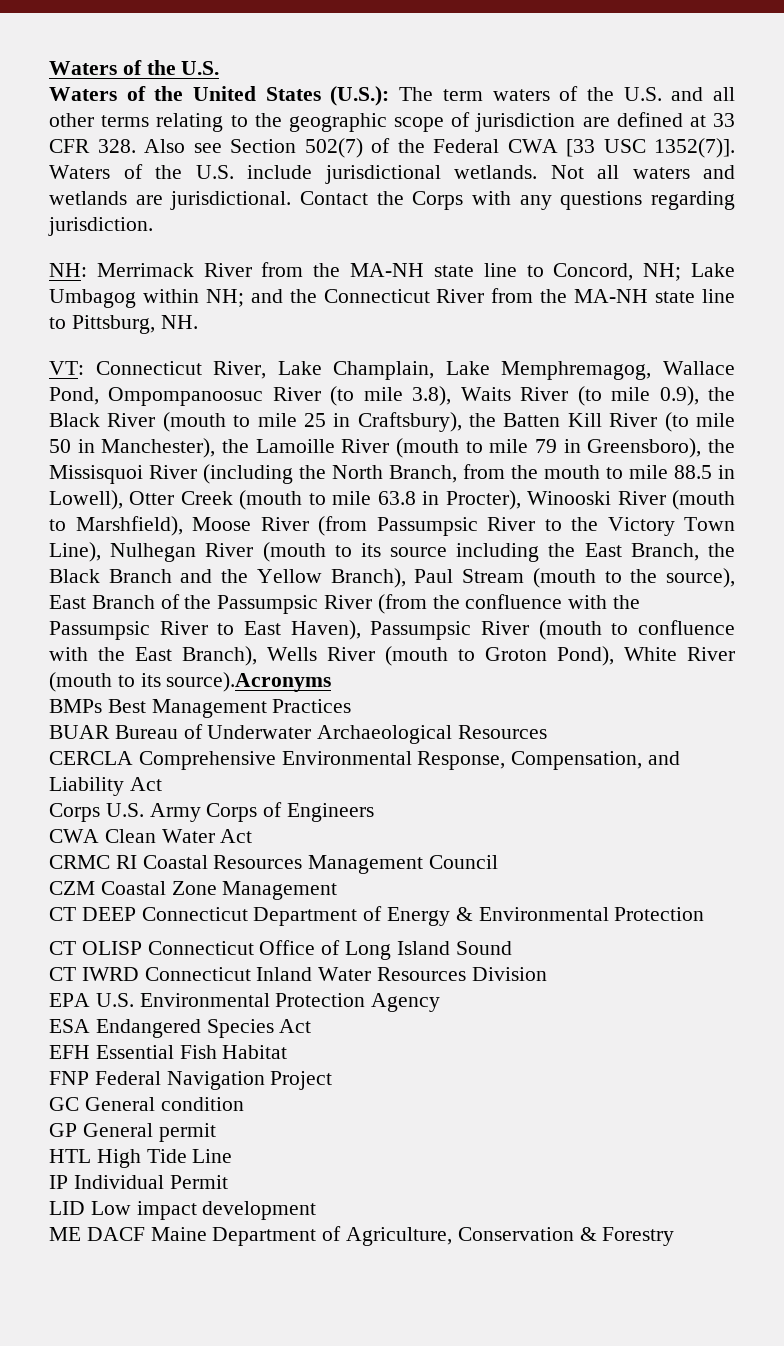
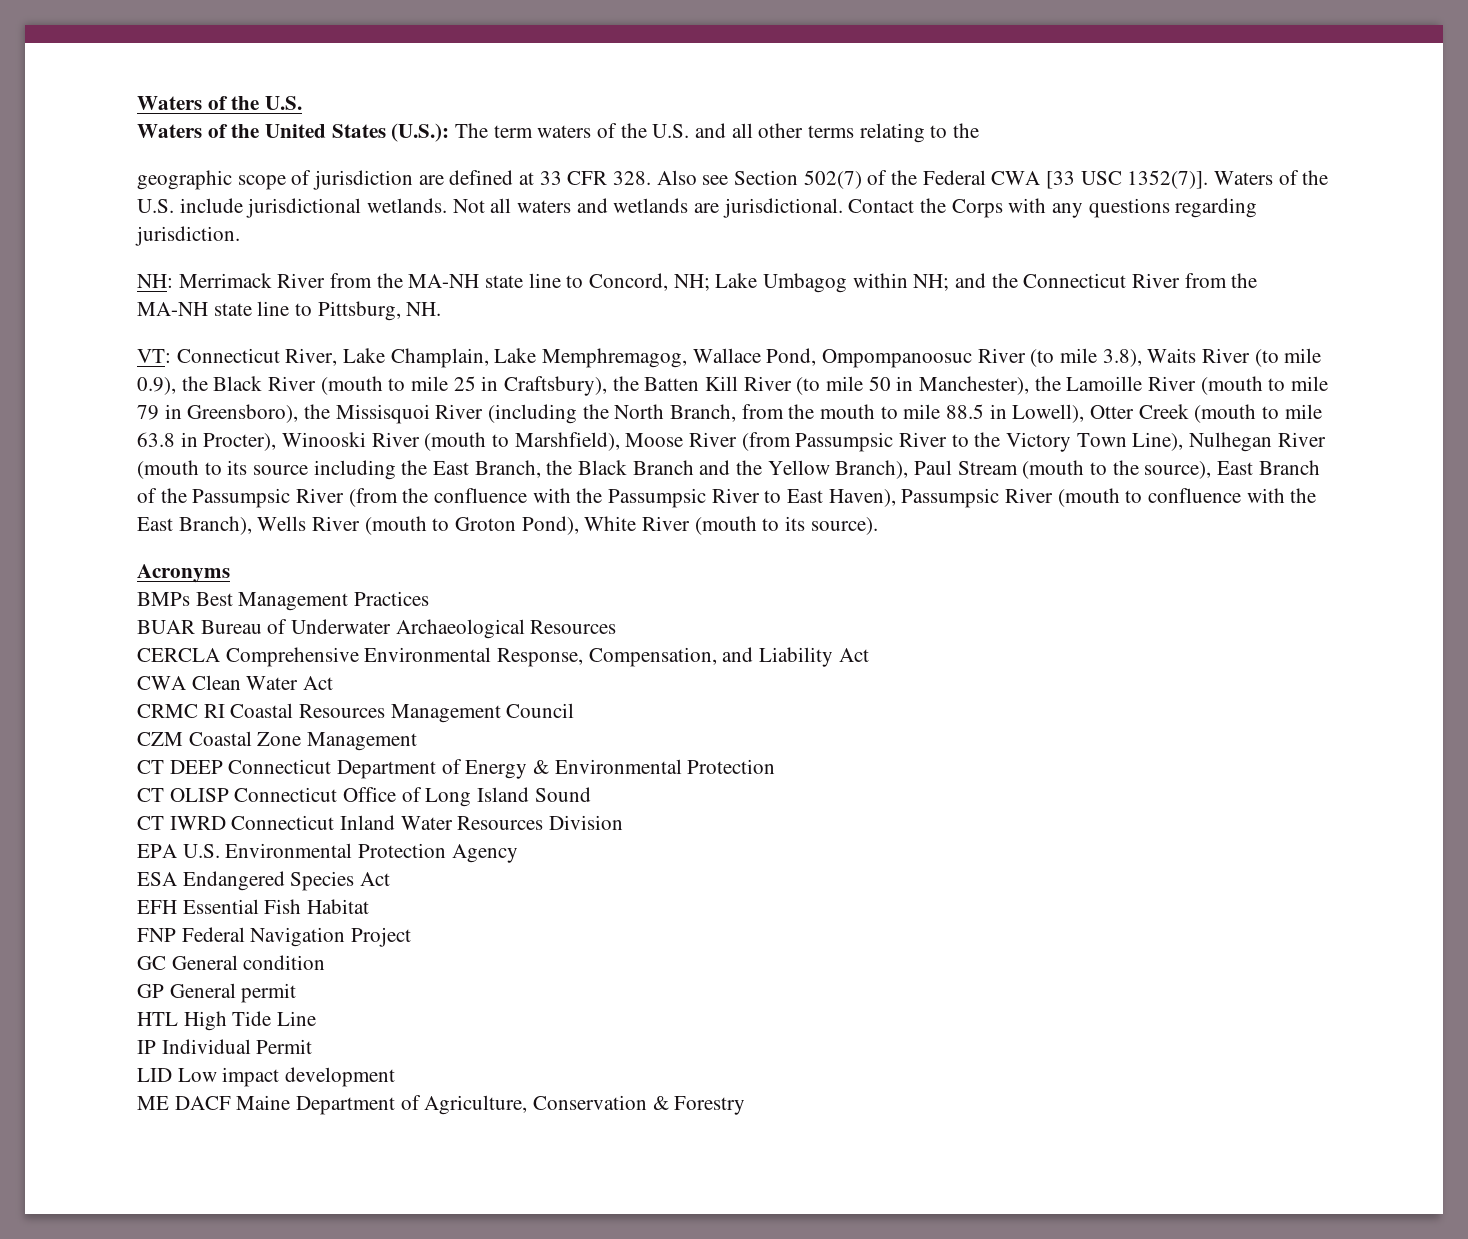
- Waters of the United States (U.S.): The term waters of the U.S. and all other terms relating to the geographic scope of jurisdiction are defined at 33 CFR 328. Also see Section 502(7) of the Federal CWA [33 USC 1352(7)].
+ Waters of the United States (U.S.): The term waters of the U.S. and all other terms relating to the
+ geographic scope of jurisdiction are defined at 33 CFR 328. Also see Section 502(7) of the Federal CWA [33 USC 1352(7)].
- Connecticut River, Lake Champlain, Lake Memphremagog, Wallace Pond, Ompompanoosuc River (to mile 3.8), Waits River (to mile 0.9), the Black River (mouth to mile 25 in Craftsbury), the Batten Kill River (to mile 50 in Manchester), the Lamoille River (mouth to mile 79 in Greensboro), the Missisquoi River (including the North Branch, from the mouth to mile 88.5 in Lowell), Otter Creek (mouth to mile 63.8 in Procter), Winooski River (mouth to Marshfield), Moose River (from Passumpsic River to the Victory Town Line), Nulhegan River (mouth to its source including the East Branch, the Black Branch and the Yellow Branch), Paul Stream (mouth to the source), East Branch of the Passumpsic River (from the confluence with the Passumpsic River to East Haven), Passumpsic River (mouth to confluence with the East Branch), Wells River (mouth to Groton Pond), White River (mouth to its source).Acronyms
+ Connecticut River, Lake Champlain, Lake Memphremagog, Wallace Pond, Ompompanoosuc River (to mile 3.8), Waits River (to mile 0.9), the Black River (mouth to mile 25 in Craftsbury), the Batten Kill River (to mile 50 in Manchester), the Lamoille River (mouth to mile 79 in Greensboro), the Missisquoi River (including the North Branch, from the mouth to mile 88.5 in Lowell), Otter Creek (mouth to mile 63.8 in Procter), Winooski River (mouth to Marshfield), Moose River (from Passumpsic River to the Victory Town Line), Nulhegan River (mouth to its source including the East Branch, the Black Branch and the Yellow Branch), Paul Stream (mouth to the source), East Branch of the Passumpsic River (from the confluence with the Passumpsic River to East Haven), Passumpsic River (mouth to confluence with the East Branch), Wells River (mouth to Groton Pond), White River (mouth to its source).
+ Acronyms
- Corps U.S. Army Corps of Engineers

